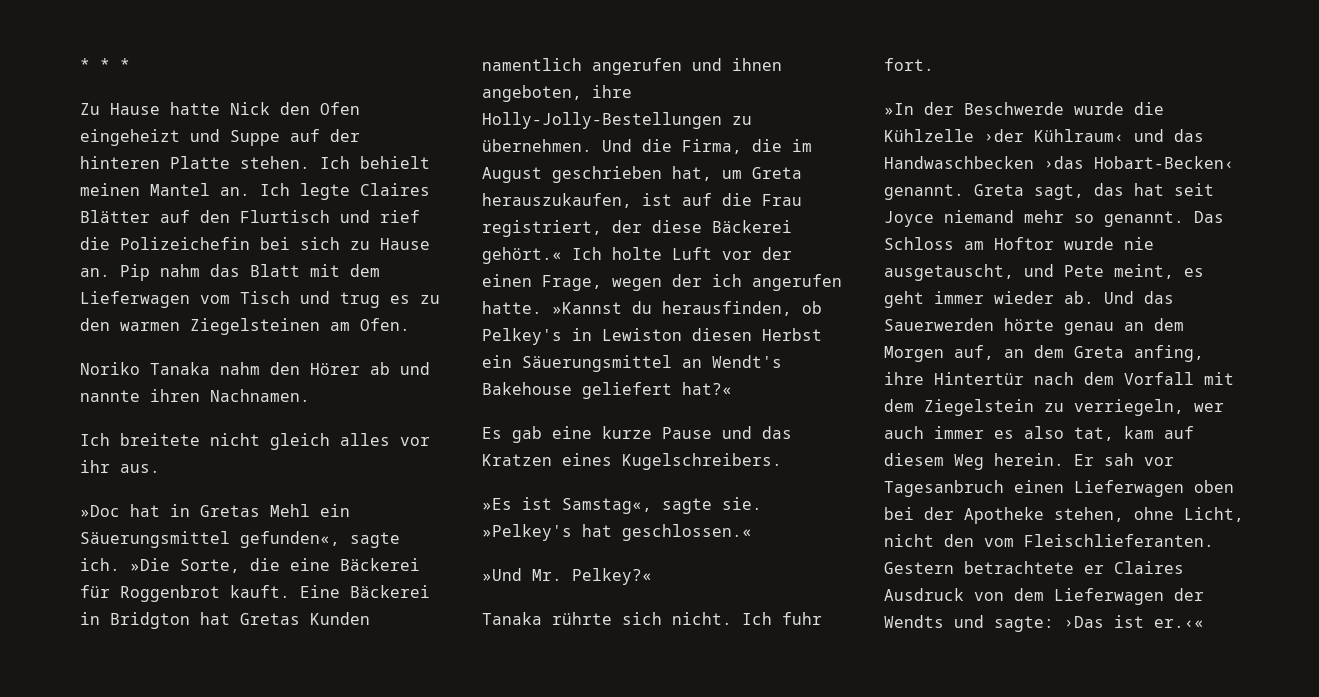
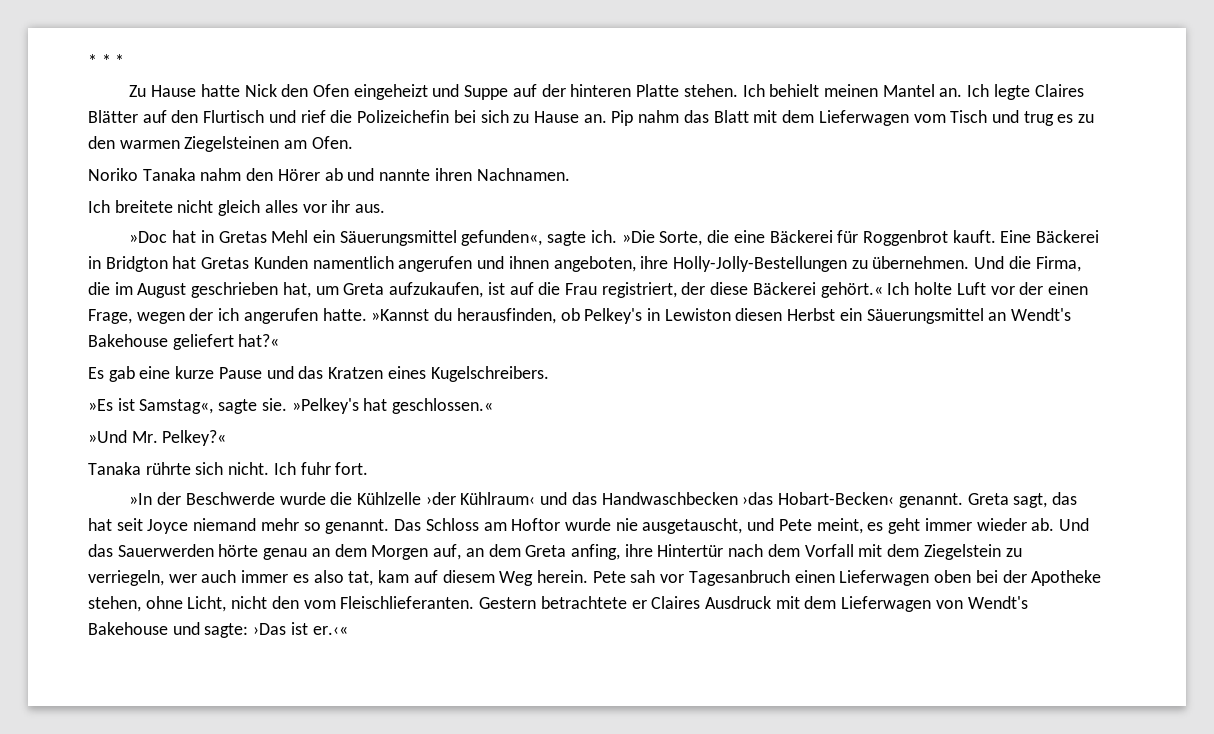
- Und die Firma, die im August geschrieben hat, um Greta herauszukaufen, ist auf die Frau registriert, der diese Bäckerei gehört.« Ich holte Luft vor der einen Frage, wegen der ich angerufen hatte. »Kannst du herausfinden, ob Pelkey's in Lewiston diesen Herbst ein Säuerungsmittel an Wendt's Bakehouse geliefert hat?«
+ Und die Firma, die im August geschrieben hat, um Greta aufzukaufen, ist auf die Frau registriert, der diese Bäckerei gehört.« Ich holte Luft vor der einen Frage, wegen der ich angerufen hatte. »Kannst du herausfinden, ob Pelkey's in Lewiston diesen Herbst ein Säuerungsmittel an Wendt's Bakehouse geliefert hat?«
- Er sah vor Tagesanbruch einen Lieferwagen oben bei der Apotheke stehen, ohne Licht, nicht den vom Fleischlieferanten.
+ Pete sah vor Tagesanbruch einen Lieferwagen oben bei der Apotheke stehen, ohne Licht, nicht den vom Fleischlieferanten.
- Gestern betrachtete er Claires Ausdruck von dem Lieferwagen der Wendts und sagte: ›Das ist er.‹«
+ Gestern betrachtete er Claires Ausdruck mit dem Lieferwagen von Wendt's Bakehouse und sagte: ›Das ist er.‹«

